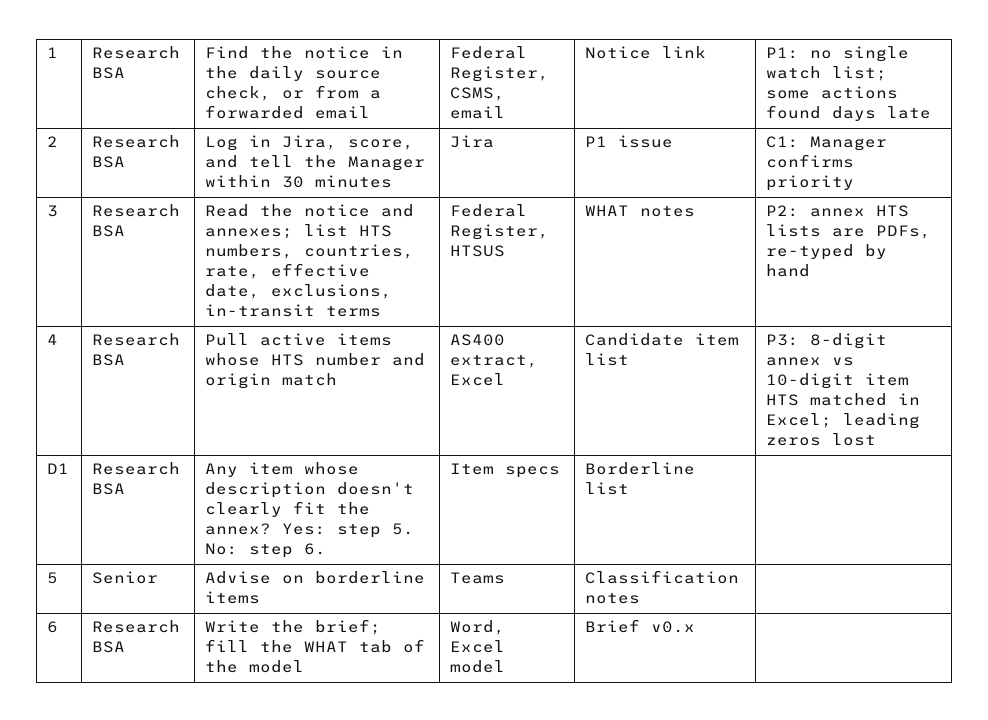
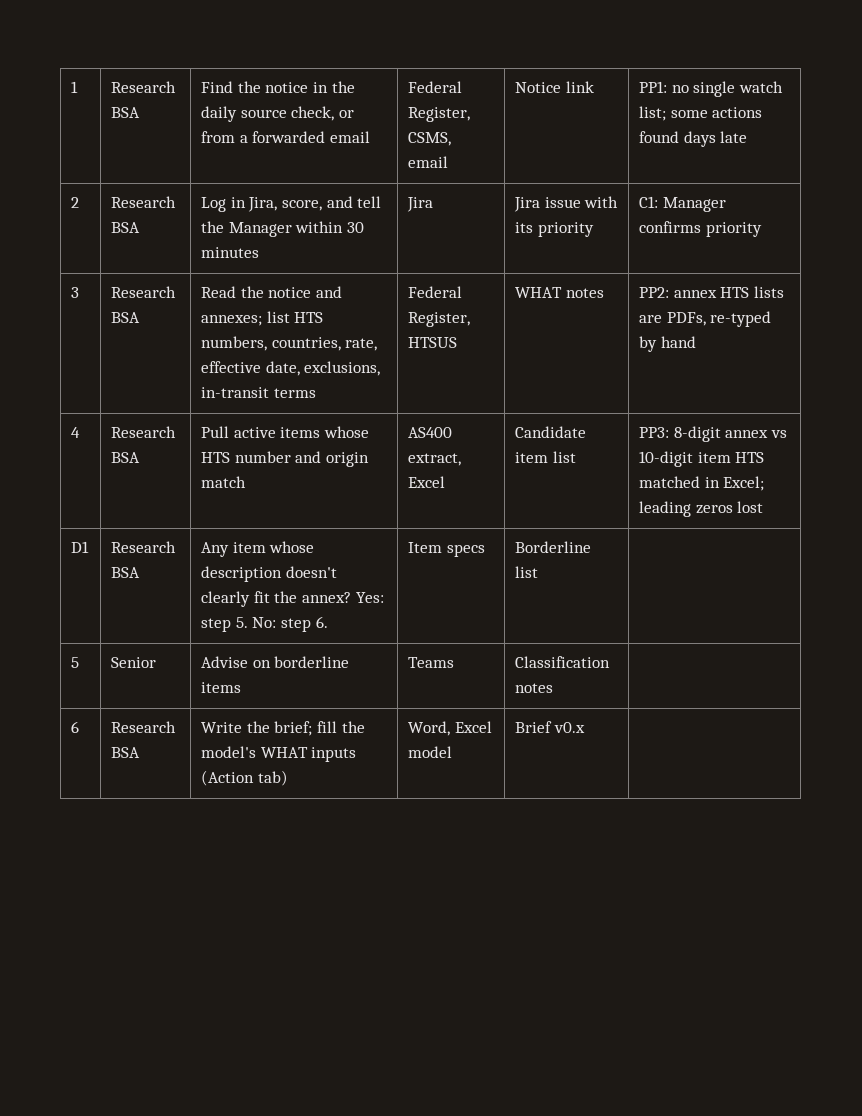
- 1 | Research BSA | Find the notice in the daily source check, or from a forwarded email | Federal Register, CSMS, email | Notice link | P1: no single watch list; some actions found days late
+ 1 | Research BSA | Find the notice in the daily source check, or from a forwarded email | Federal Register, CSMS, email | Notice link | PP1: no single watch list; some actions found days late
- 2 | Research BSA | Log in Jira, score, and tell the Manager within 30 minutes | Jira | P1 issue | C1: Manager confirms priority
+ 2 | Research BSA | Log in Jira, score, and tell the Manager within 30 minutes | Jira | Jira issue with its priority | C1: Manager confirms priority
- 3 | Research BSA | Read the notice and annexes; list HTS numbers, countries, rate, effective date, exclusions, in-transit terms | Federal Register, HTSUS | WHAT notes | P2: annex HTS lists are PDFs, re-typed by hand
+ 3 | Research BSA | Read the notice and annexes; list HTS numbers, countries, rate, effective date, exclusions, in-transit terms | Federal Register, HTSUS | WHAT notes | PP2: annex HTS lists are PDFs, re-typed by hand
- 4 | Research BSA | Pull active items whose HTS number and origin match | AS400 extract, Excel | Candidate item list | P3: 8-digit annex vs 10-digit item HTS matched in Excel; leading zeros lost
+ 4 | Research BSA | Pull active items whose HTS number and origin match | AS400 extract, Excel | Candidate item list | PP3: 8-digit annex vs 10-digit item HTS matched in Excel; leading zeros lost
- 6 | Research BSA | Write the brief; fill the WHAT tab of the model | Word, Excel model | Brief v0.x |
+ 6 | Research BSA | Write the brief; fill the model's WHAT inputs (Action tab) | Word, Excel model | Brief v0.x |

